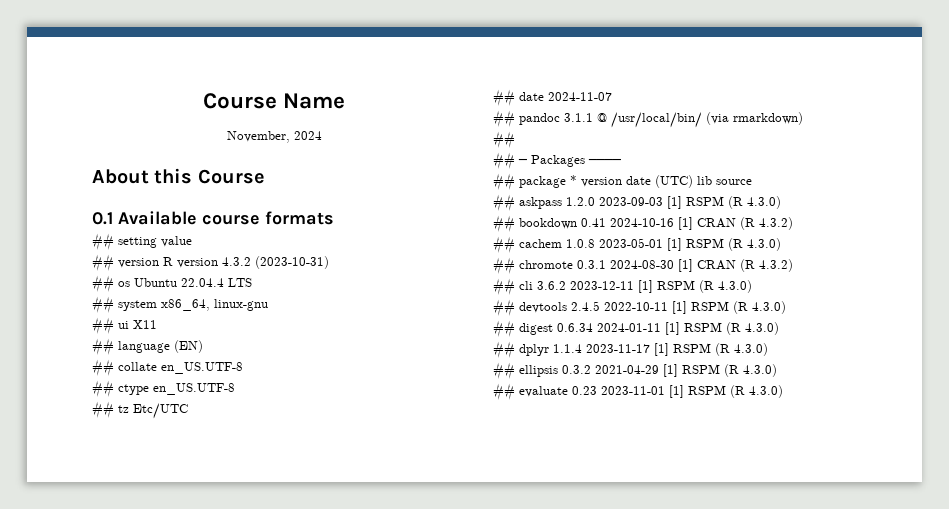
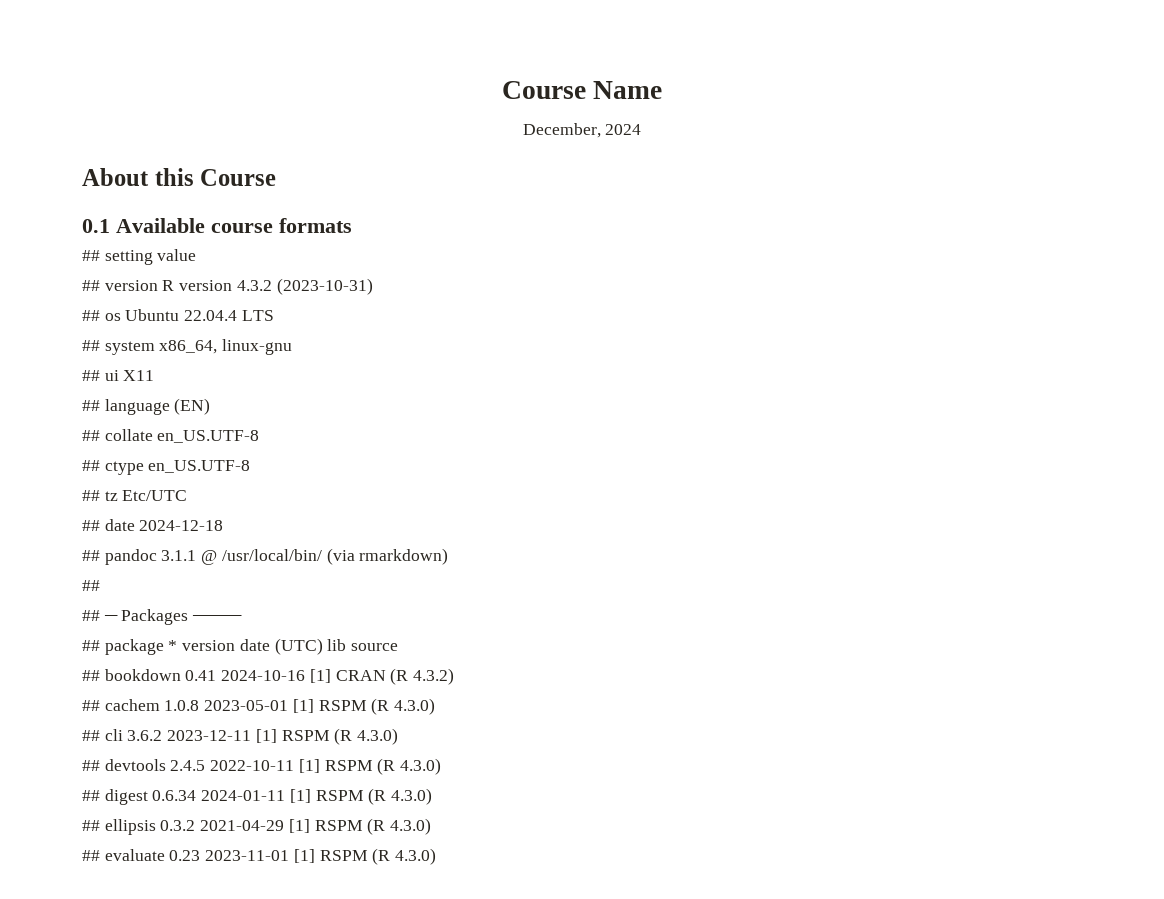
- November, 2024
+ December, 2024
- ## date 2024-11-07
+ ## date 2024-12-18
- ## askpass 1.2.0 2023-09-03 [1] RSPM (R 4.3.0)
- ## chromote 0.3.1 2024-08-30 [1] CRAN (R 4.3.2)
- ## dplyr 1.1.4 2023-11-17 [1] RSPM (R 4.3.0)

